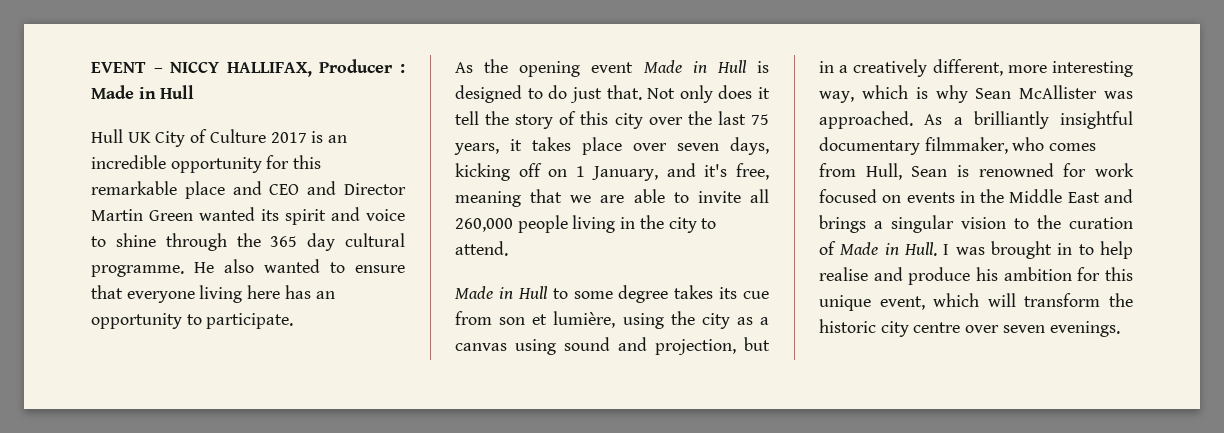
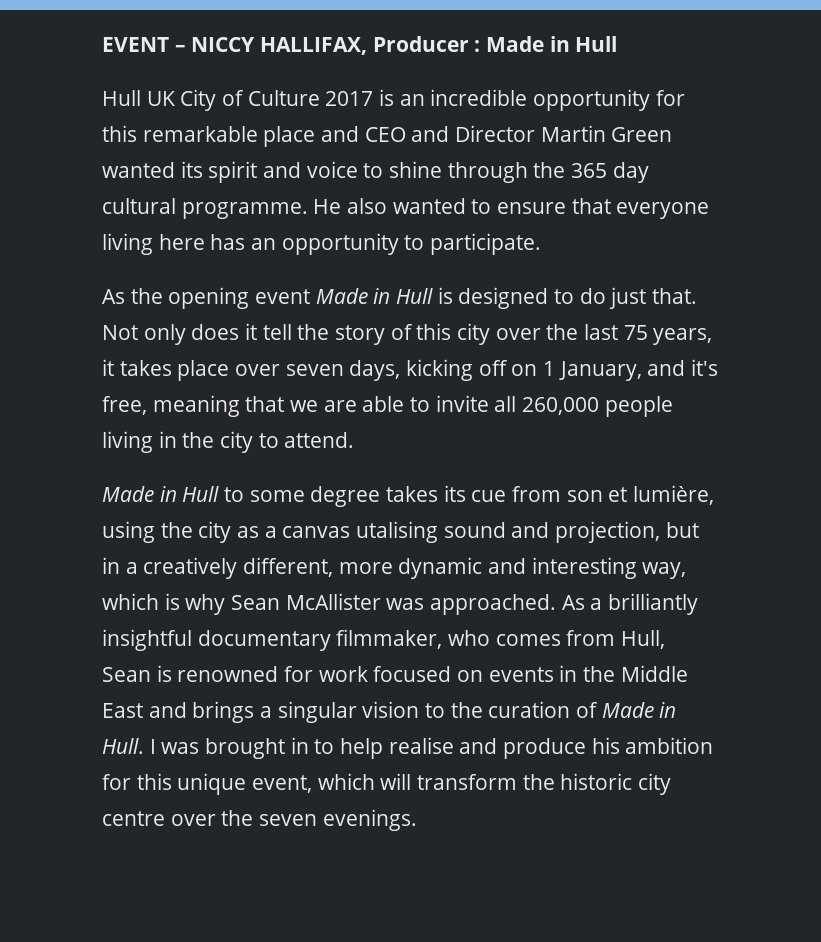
- Made in Hull to some degree takes its cue from son et lumière, using the city as a canvas using sound and projection, but in a creatively different, more interesting way, which is why Sean McAllister was approached.
+ Made in Hull to some degree takes its cue from son et lumière, using the city as a canvas utalising sound and projection, but in a creatively different, more dynamic and interesting way, which is why Sean McAllister was approached.
- I was brought in to help realise and produce his ambition for this unique event, which will transform the historic city centre over seven evenings.
+ I was brought in to help realise and produce his ambition for this unique event, which will transform the historic city centre over the seven evenings.

